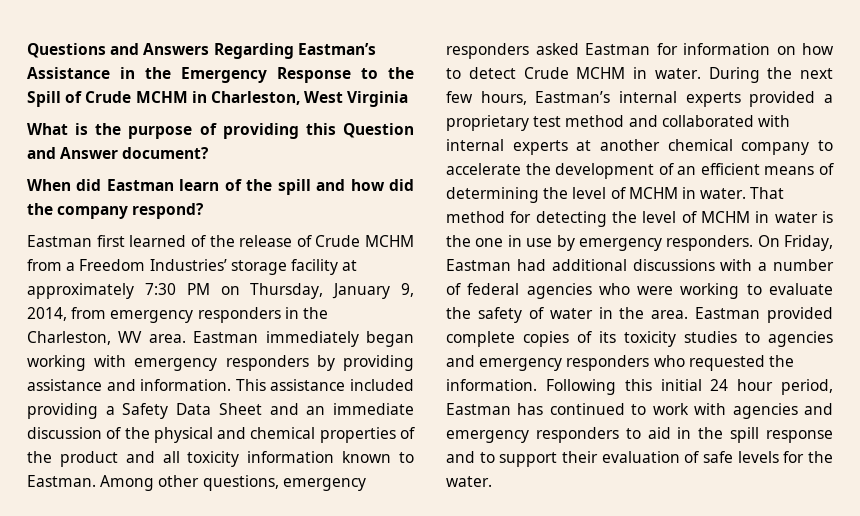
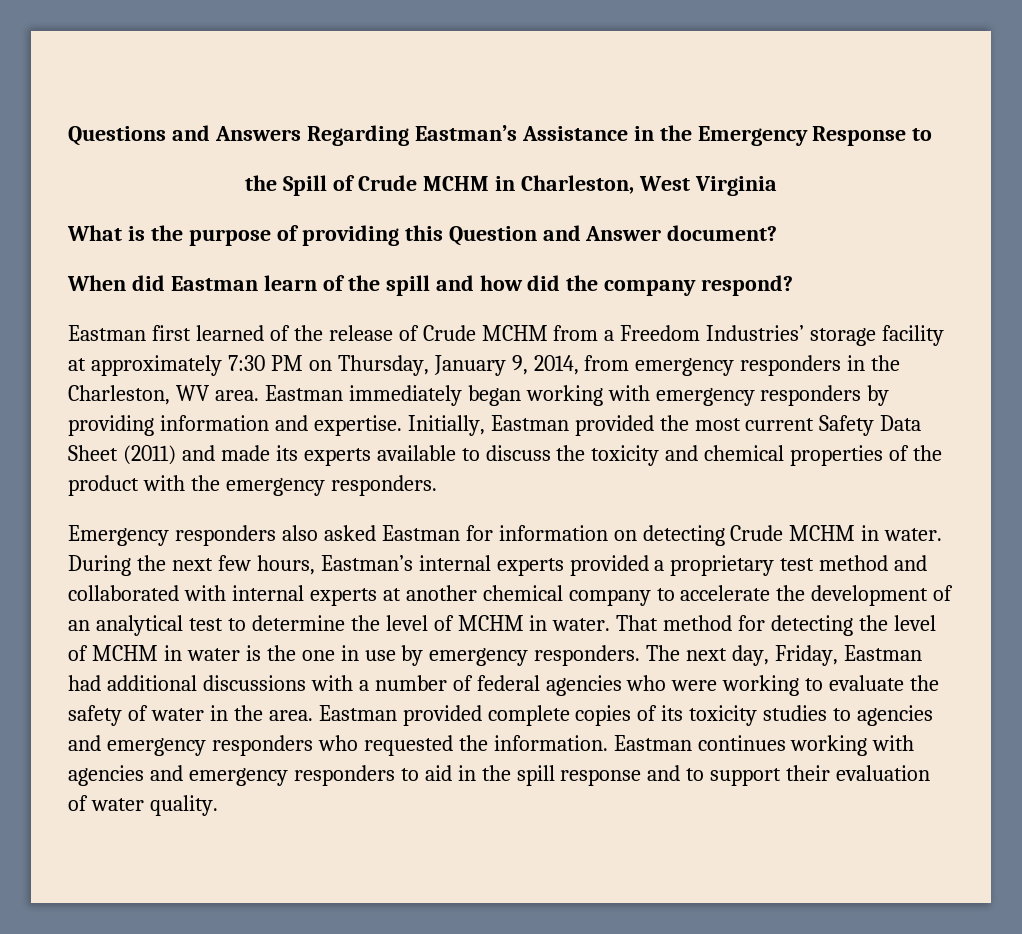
- Questions and Answers Regarding Eastman’s Assistance in the Emergency Response to the Spill of Crude MCHM in Charleston, West Virginia
+ Questions and Answers Regarding Eastman’s Assistance in the Emergency Response to
+ the Spill of Crude MCHM in Charleston, West Virginia
- Eastman immediately began working with emergency responders by providing assistance and information. This assistance included providing a Safety Data Sheet and an immediate discussion of the physical and chemical properties of the product and all toxicity information known to Eastman. Among other questions, emergency responders asked Eastman for information on how to detect Crude MCHM in water.
+ Eastman immediately began working with emergency responders by providing information and expertise. Initially, Eastman provided the most current Safety Data Sheet (2011) and made its experts available to discuss the toxicity and chemical properties of the product with the emergency responders.
+ Emergency responders also asked Eastman for information on detecting Crude MCHM in water.
- During the next few hours, Eastman’s internal experts provided a proprietary test method and collaborated with internal experts at another chemical company to accelerate the development of an efficient means of determining the level of MCHM in water.
+ During the next few hours, Eastman’s internal experts provided a proprietary test method and collaborated with internal experts at another chemical company to accelerate the development of an analytical test to determine the level of MCHM in water.
- On Friday, Eastman had additional discussions with a number of federal agencies who were working to evaluate the safety of water in the area.
+ The next day, Friday, Eastman had additional discussions with a number of federal agencies who were working to evaluate the safety of water in the area.
- Following this initial 24 hour period, Eastman has continued to work with agencies and emergency responders to aid in the spill response and to support their evaluation of safe levels for the water.
+ Eastman continues working with agencies and emergency responders to aid in the spill response and to support their evaluation of water quality.

